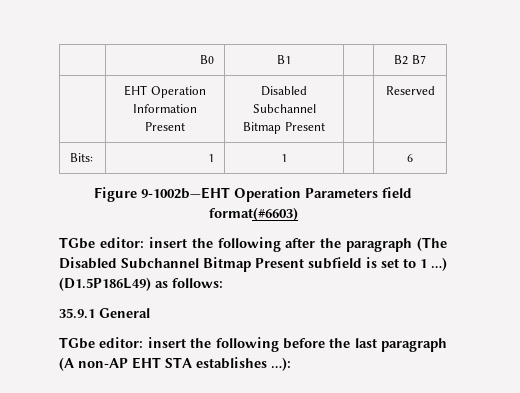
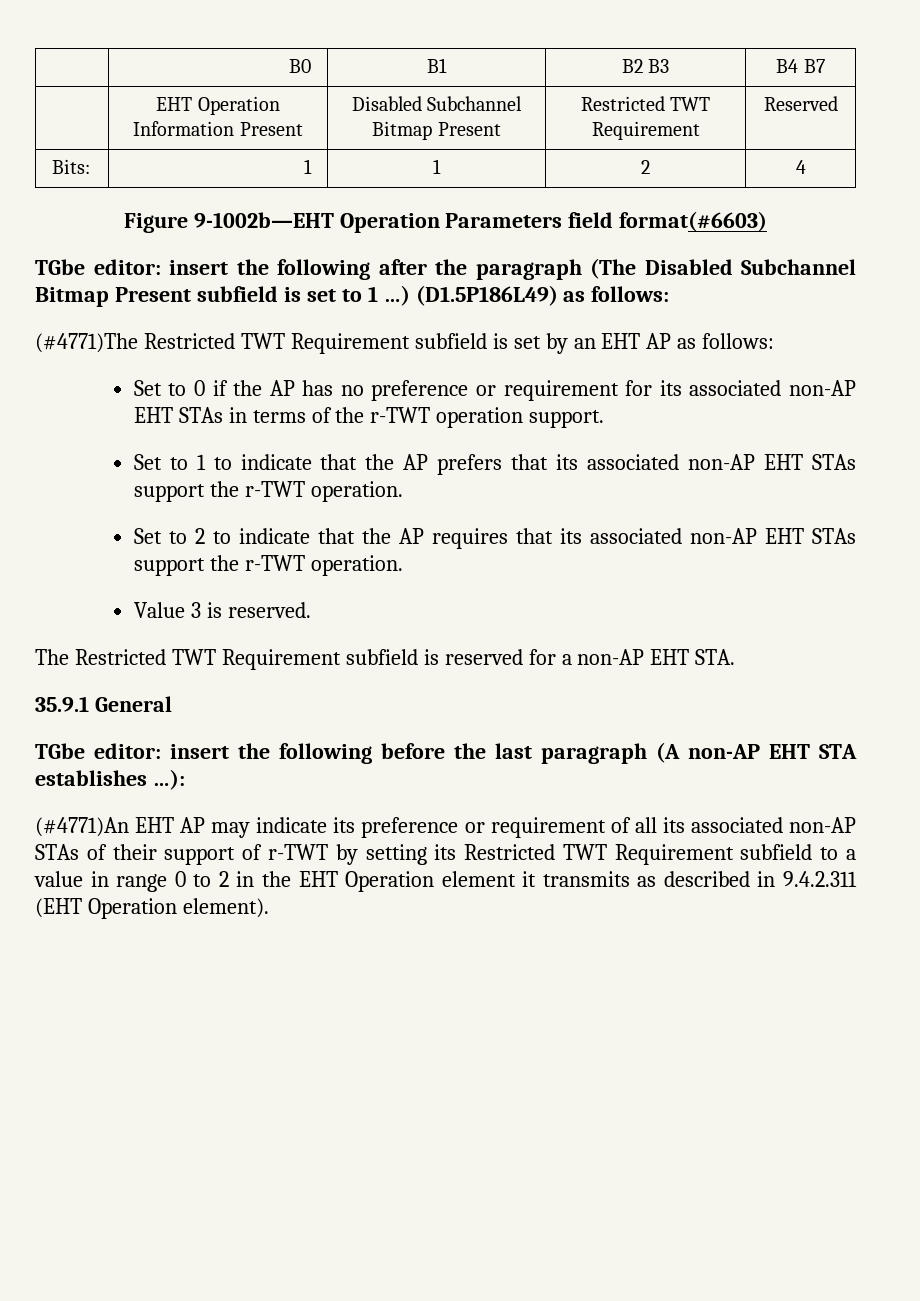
- | B0 | B1 | | B2 B7
+ | B0 | B1 | B2 B3 | B4 B7
- | EHT Operation Information Present | Disabled Subchannel Bitmap Present | | Reserved
+ | EHT Operation Information Present | Disabled Subchannel Bitmap Present | Restricted TWT Requirement | Reserved
- Bits: | 1 | 1 | | 6
+ Bits: | 1 | 1 | 2 | 4
+ (#4771)The Restricted TWT Requirement subfield is set by an EHT AP as follows:
+ Set to 0 if the AP has no preference or requirement for its associated non-AP EHT STAs in terms of the r-TWT operation support.
+ Set to 1 to indicate that the AP prefers that its associated non-AP EHT STAs support the r-TWT operation.
+ Set to 2 to indicate that the AP requires that its associated non-AP EHT STAs support the r-TWT operation.
+ Value 3 is reserved.
+ The Restricted TWT Requirement subfield is reserved for a non-AP EHT STA.
+ (#4771)An EHT AP may indicate its preference or requirement of all its associated non-AP STAs of their support of r-TWT by setting its Restricted TWT Requirement subfield to a value in range 0 to 2 in the EHT Operation element it transmits as described in 9.4.2.311 (EHT Operation element).

